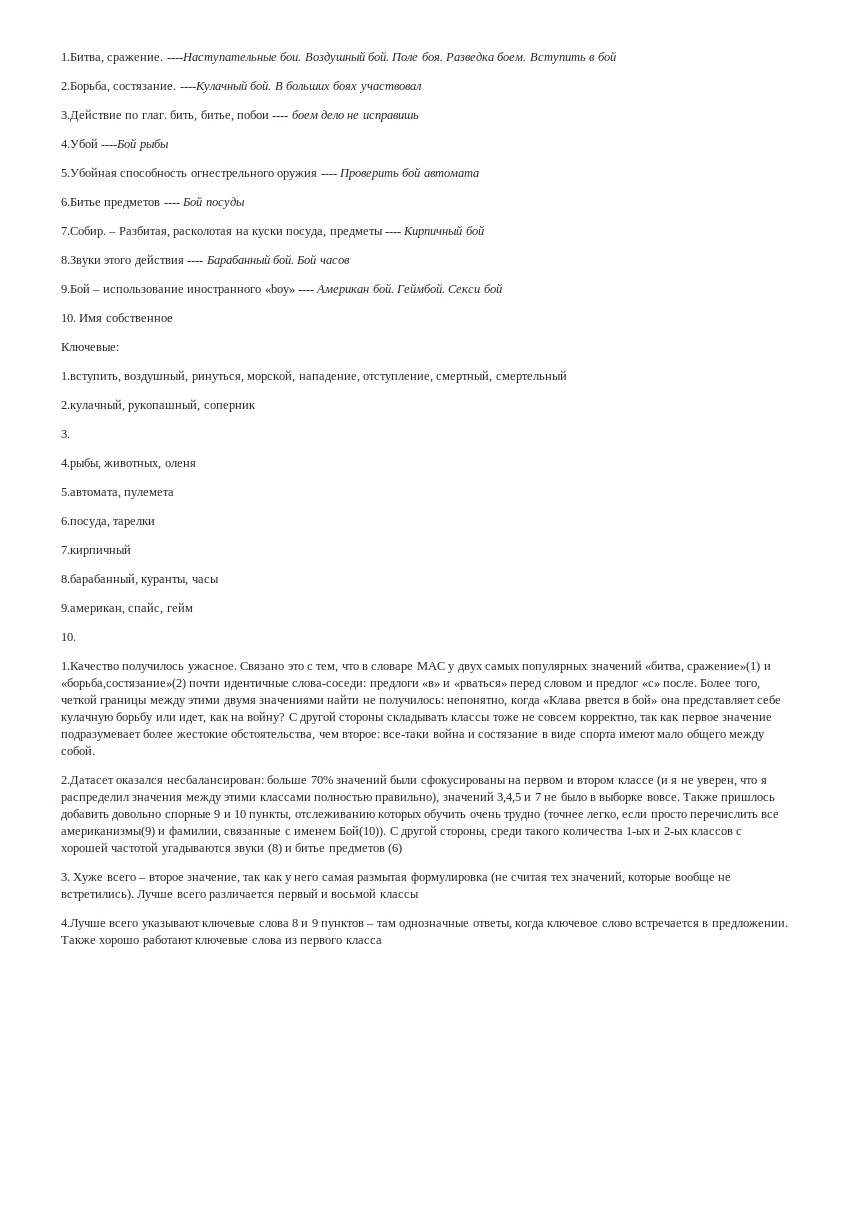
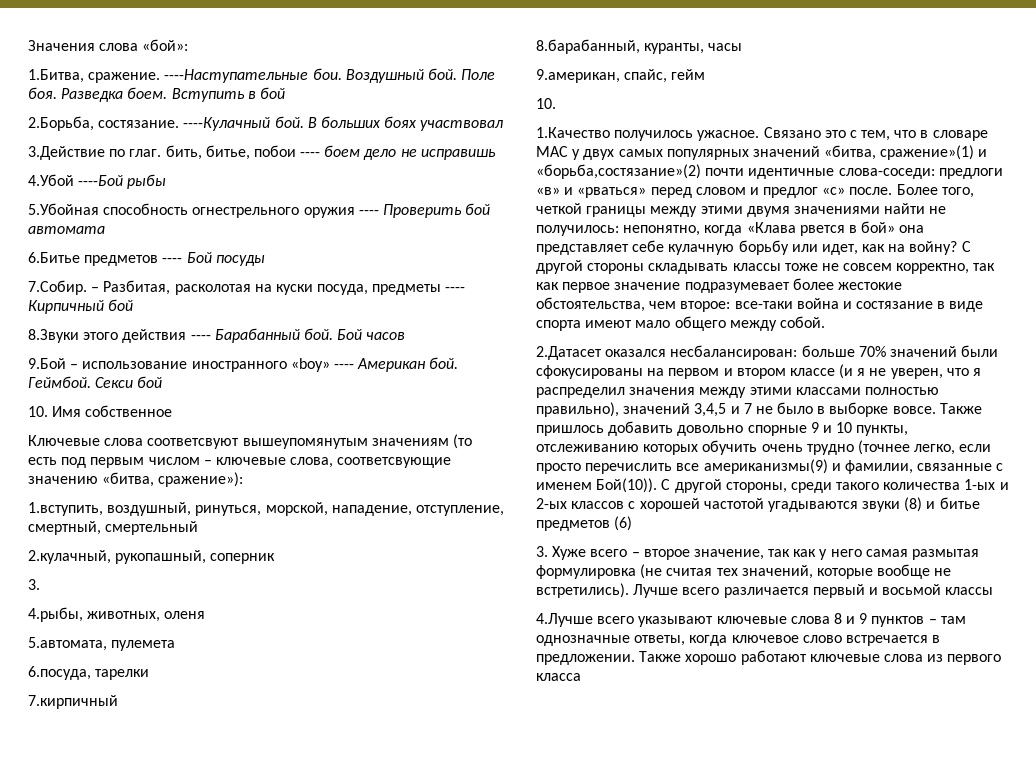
+ Значения слова «бой»:
- Ключевые:
+ Ключевые слова соответсвуют вышеупомянутым значениям (то есть под первым числом – ключевые слова, соответсвующие значению «битва, сражение»):

